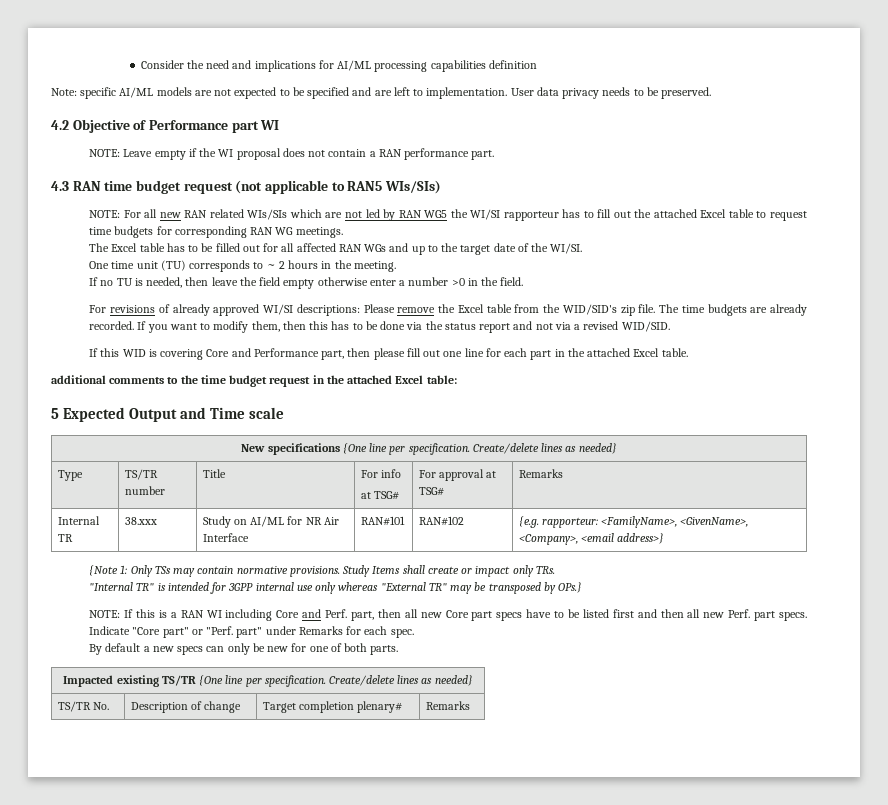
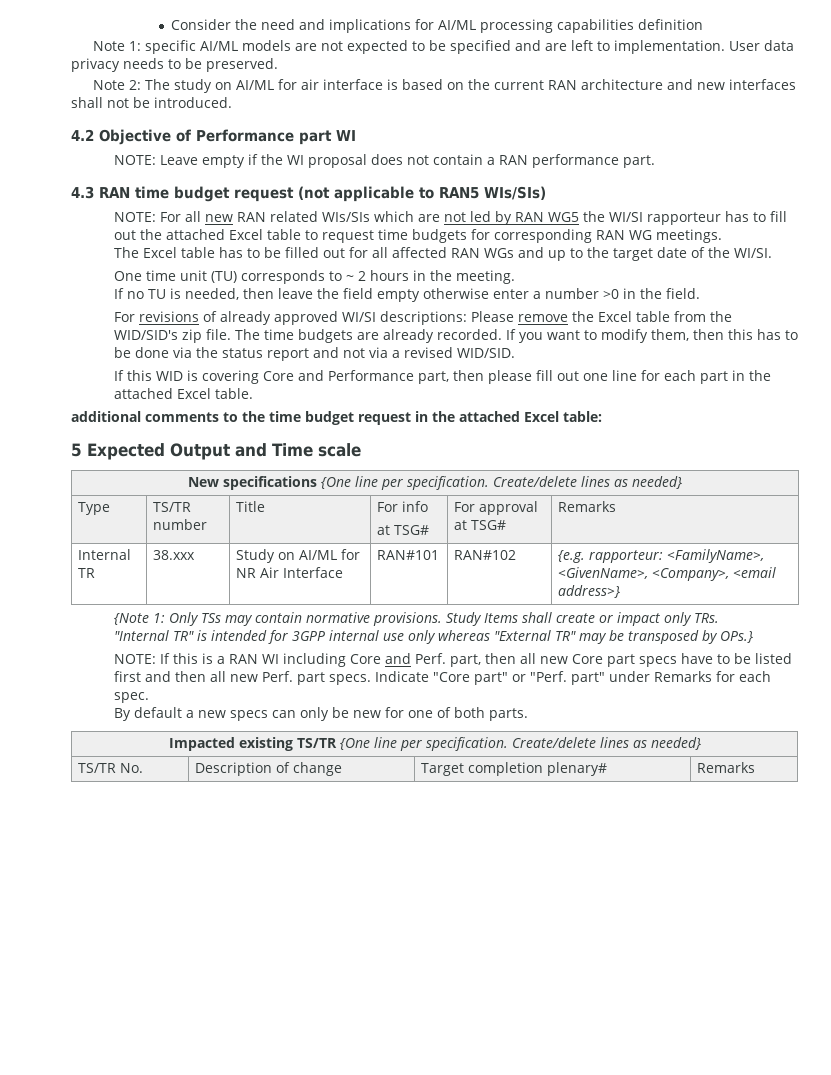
- Note: specific AI/ML models are not expected to be specified and are left to implementation.
+ Note 1: specific AI/ML models are not expected to be specified and are left to implementation.
+ Note 2: The study on AI/ML for air interface is based on the current RAN architecture and new interfaces shall not be introduced.

